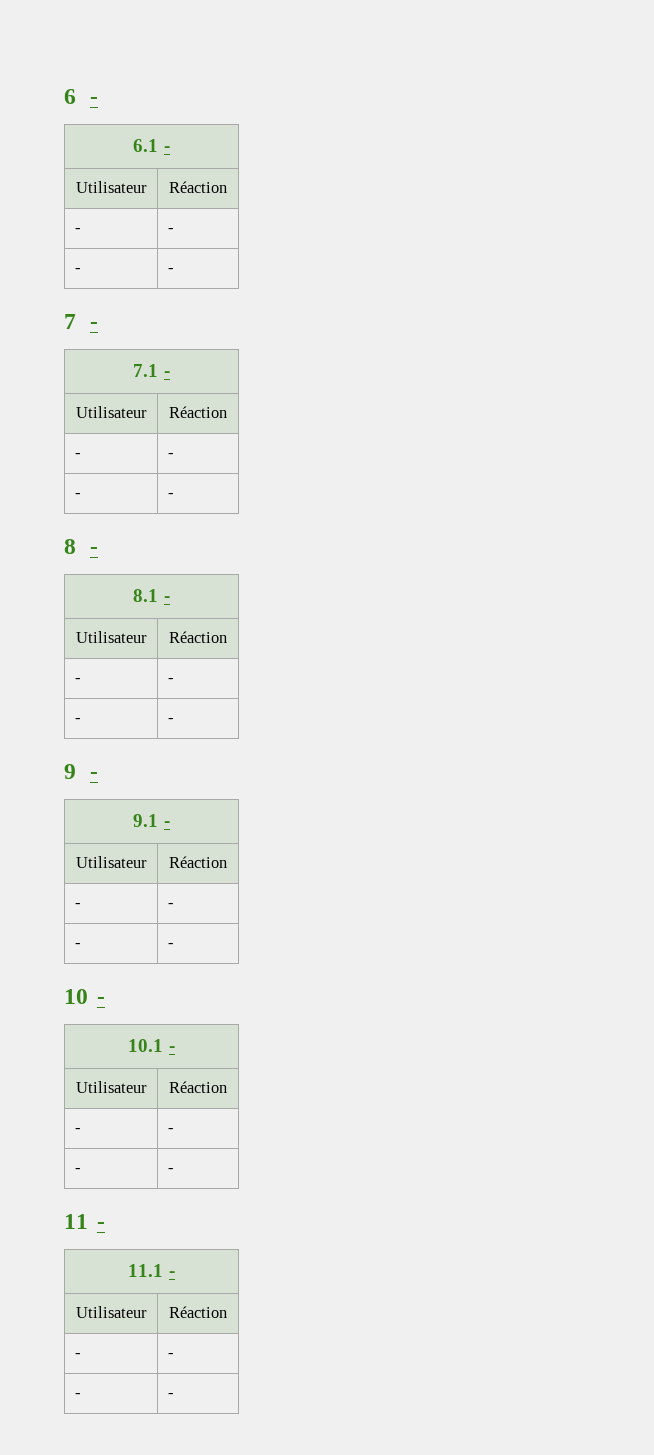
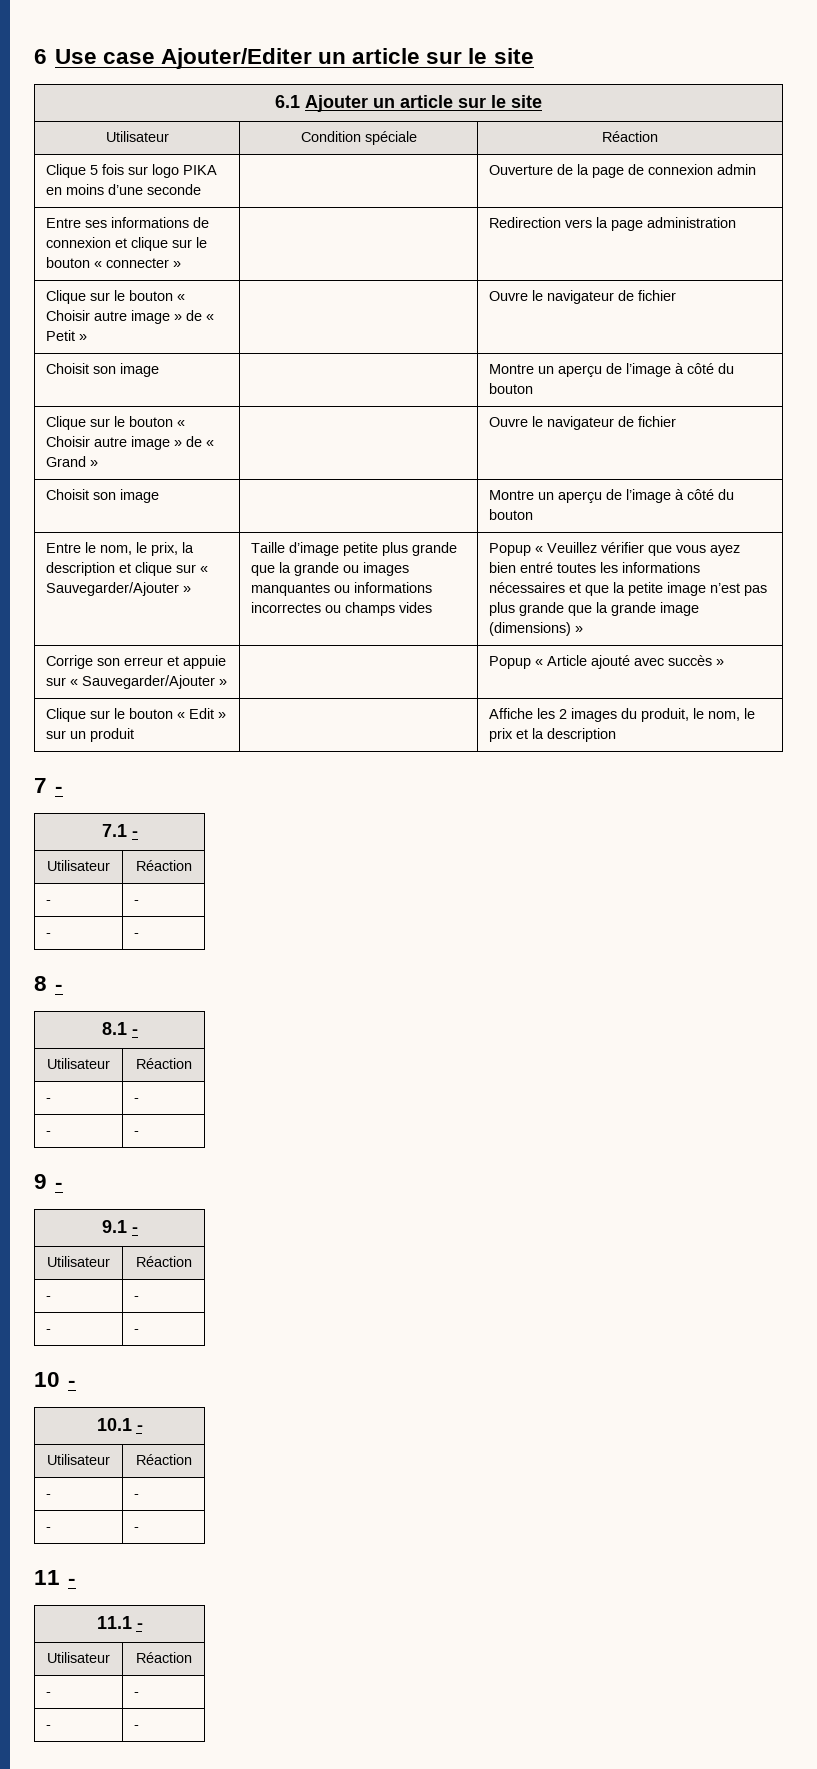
- 6 -
- 6.1 -
- Utilisateur | Réaction
- - | -
- - | -
+ 6 Use case Ajouter/Editer un article sur le site
+ 6.1 Ajouter un article sur le site
+ Utilisateur | Condition spéciale | Réaction
+ Clique 5 fois sur logo PIKA en moins d’une seconde | | Ouverture de la page de connexion admin
+ Entre ses informations de connexion et clique sur le bouton « connecter » | | Redirection vers la page administration
+ Clique sur le bouton « Choisir autre image » de « Petit » | | Ouvre le navigateur de fichier
+ Choisit son image | | Montre un aperçu de l’image à côté du bouton
+ Clique sur le bouton « Choisir autre image » de « Grand » | | Ouvre le navigateur de fichier
+ Choisit son image | | Montre un aperçu de l’image à côté du bouton
+ Entre le nom, le prix, la description et clique sur « Sauvegarder/Ajouter » | Taille d’image petite plus grande que la grande ou images manquantes ou informations incorrectes ou champs vides | Popup « Veuillez vérifier que vous ayez bien entré toutes les informations nécessaires et que la petite image n’est pas plus grande que la grande image (dimensions) »
+ Corrige son erreur et appuie sur « Sauvegarder/Ajouter » | | Popup « Article ajouté avec succès »
+ Clique sur le bouton « Edit » sur un produit | | Affiche les 2 images du produit, le nom, le prix et la description

